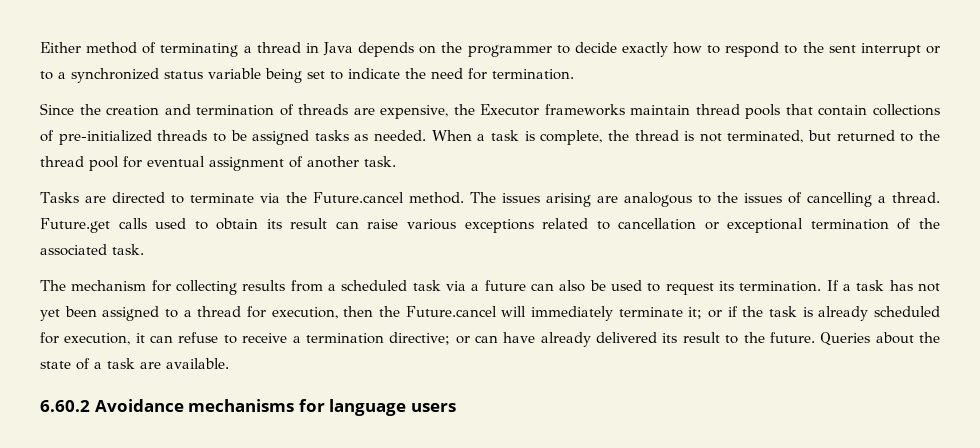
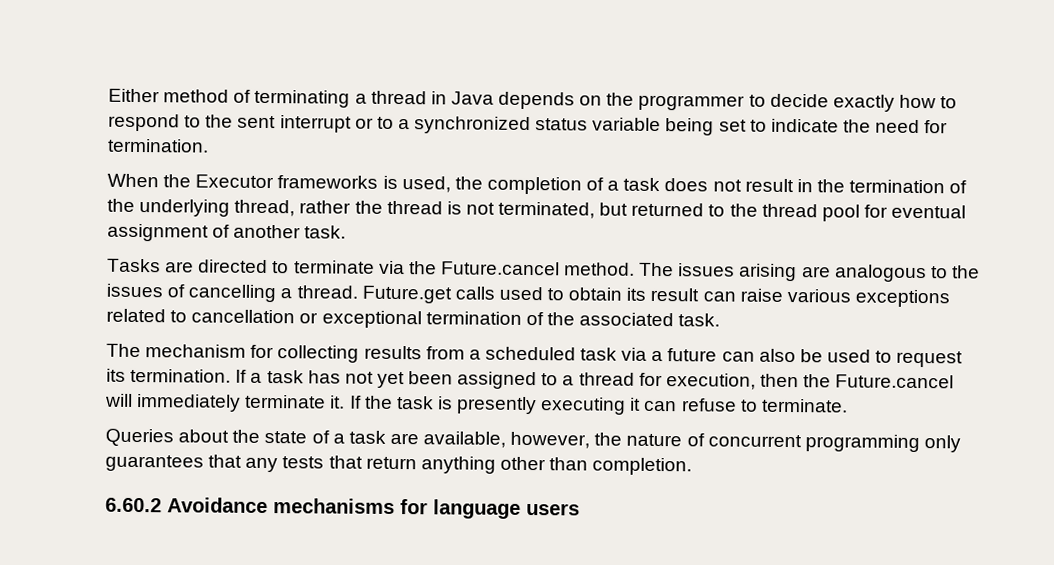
- Since the creation and termination of threads are expensive, the Executor frameworks maintain thread pools that contain collections of pre-initialized threads to be assigned tasks as needed. When a task is complete, the thread is not terminated, but returned to the thread pool for eventual assignment of another task.
+ When the Executor frameworks is used, the completion of a task does not result in the termination of the underlying thread, rather the thread is not terminated, but returned to the thread pool for eventual assignment of another task.
- If a task has not yet been assigned to a thread for execution, then the Future.cancel will immediately terminate it; or if the task is already scheduled for execution, it can refuse to receive a termination directive; or can have already delivered its result to the future. Queries about the state of a task are available.
+ If a task has not yet been assigned to a thread for execution, then the Future.cancel will immediately terminate it. If the task is presently executing it can refuse to terminate.
+ Queries about the state of a task are available, however, the nature of concurrent programming only guarantees that any tests that return anything other than completion.

